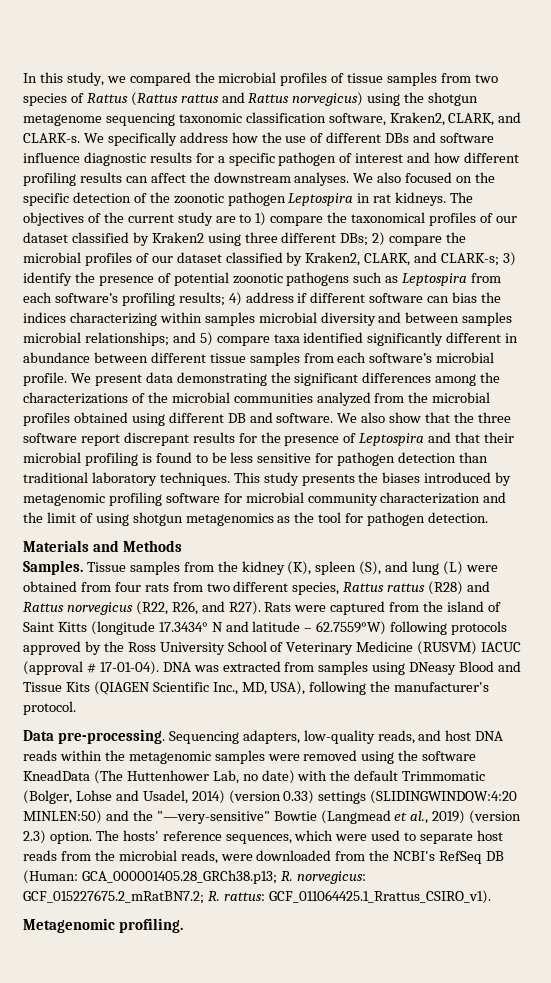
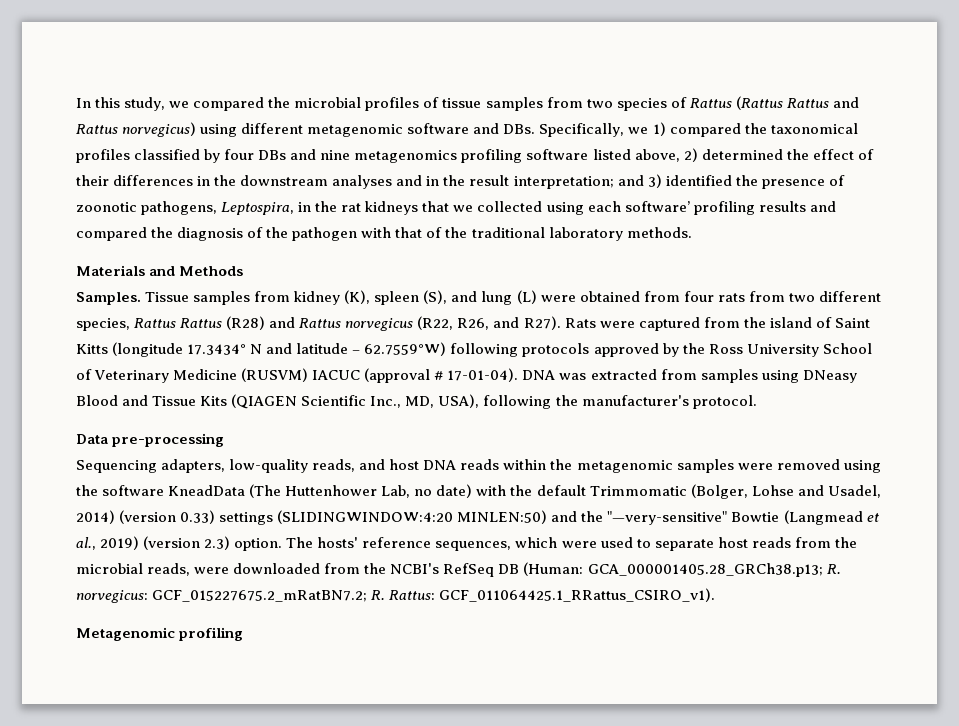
- In this study, we compared the microbial profiles of tissue samples from two species of Rattus (Rattus rattus and Rattus norvegicus) using the shotgun metagenome sequencing taxonomic classification software, Kraken2, CLARK, and CLARK-s. We specifically address how the use of different DBs and software influence diagnostic results for a specific pathogen of interest and how different profiling results can affect the downstream analyses. We also focused on the specific detection of the zoonotic pathogen Leptospira in rat kidneys. The objectives of the current study are to 1) compare the taxonomical profiles of our dataset classified by Kraken2 using three different DBs; 2) compare the microbial profiles of our dataset classified by Kraken2, CLARK, and CLARK-s; 3) identify the presence of potential zoonotic pathogens such as Leptospira from each software’s profiling results; 4) address if different software can bias the indices characterizing within samples microbial diversity and between samples microbial relationships; and 5) compare taxa identified significantly different in abundance between different tissue samples from each software’s microbial profile. We present data demonstrating the significant differences among the characterizations of the microbial communities analyzed from the microbial profiles obtained using different DB and software. We also show that the three software report discrepant results for the presence of Leptospira and that their microbial profiling is found to be less sensitive for pathogen detection than traditional laboratory techniques. This study presents the biases introduced by metagenomic profiling software for microbial community characterization and the limit of using shotgun metagenomics as the tool for pathogen detection.
+ In this study, we compared the microbial profiles of tissue samples from two species of Rattus (Rattus Rattus and Rattus norvegicus) using different metagenomic software and DBs. Specifically, we 1) compared the taxonomical profiles classified by four DBs and nine metagenomics profiling software listed above, 2) determined the effect of their differences in the downstream analyses and in the result interpretation; and 3) identified the presence of zoonotic pathogens, Leptospira, in the rat kidneys that we collected using each software’ profiling results and compared the diagnosis of the pathogen with that of the traditional laboratory methods.
- Tissue samples from the kidney (K), spleen (S), and lung (L) were obtained from four rats from two different species, Rattus rattus (R28) and Rattus norvegicus (R22, R26, and R27).
+ Tissue samples from kidney (K), spleen (S), and lung (L) were obtained from four rats from two different species, Rattus Rattus (R28) and Rattus norvegicus (R22, R26, and R27).
- Data pre-processing. Sequencing adapters, low-quality reads, and host DNA reads within the metagenomic samples were removed using the software KneadData (The Huttenhower Lab, no date) with the default Trimmomatic (Bolger, Lohse and Usadel, 2014) (version 0.33) settings (SLIDINGWINDOW:4:20 MINLEN:50) and the "—very-sensitive" Bowtie (Langmead et al., 2019) (version 2.3) option.
+ Data pre-processing
+ Sequencing adapters, low-quality reads, and host DNA reads within the metagenomic samples were removed using the software KneadData (The Huttenhower Lab, no date) with the default Trimmomatic (Bolger, Lohse and Usadel, 2014) (version 0.33) settings (SLIDINGWINDOW:4:20 MINLEN:50) and the "—very-sensitive" Bowtie (Langmead et al., 2019) (version 2.3) option.
- The hosts' reference sequences, which were used to separate host reads from the microbial reads, were downloaded from the NCBI's RefSeq DB (Human: GCA_000001405.28_GRCh38.p13; R. norvegicus: GCF_015227675.2_mRatBN7.2; R. rattus: GCF_011064425.1_Rrattus_CSIRO_v1).
+ The hosts' reference sequences, which were used to separate host reads from the microbial reads, were downloaded from the NCBI's RefSeq DB (Human: GCA_000001405.28_GRCh38.p13; R. norvegicus: GCF_015227675.2_mRatBN7.2; R. Rattus: GCF_011064425.1_RRattus_CSIRO_v1).
- Metagenomic profiling.
+ Metagenomic profiling

